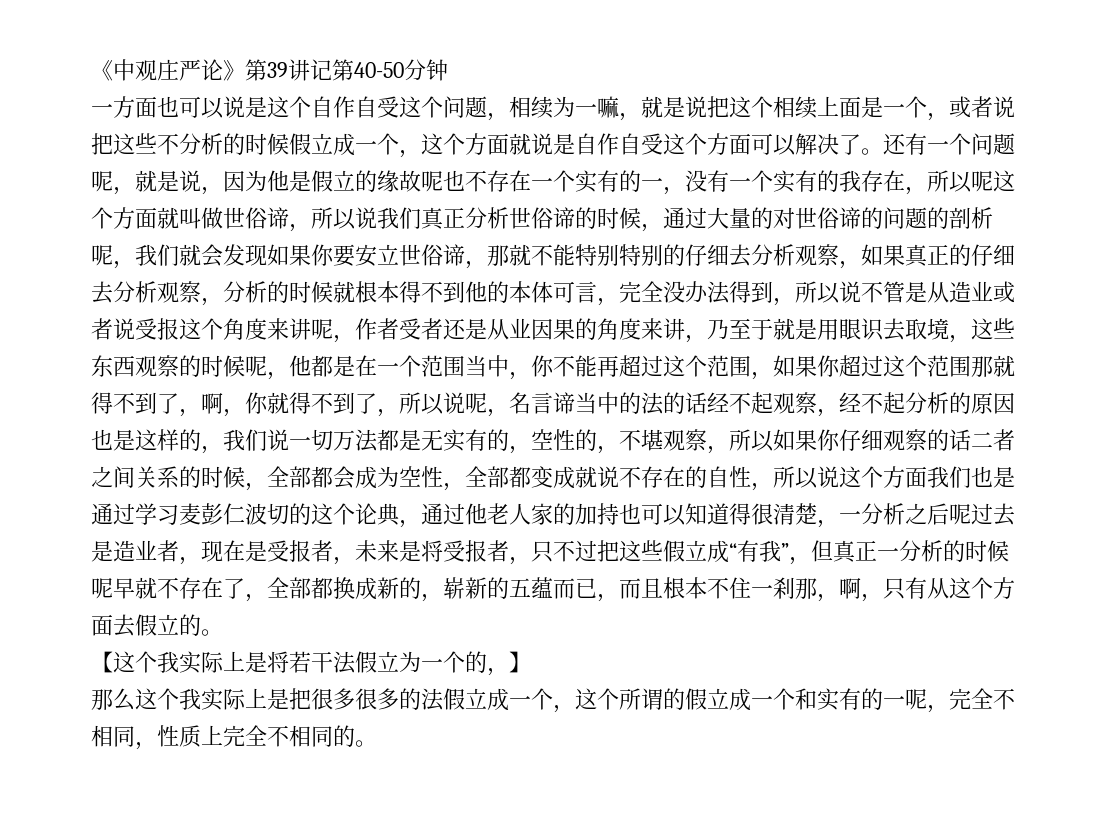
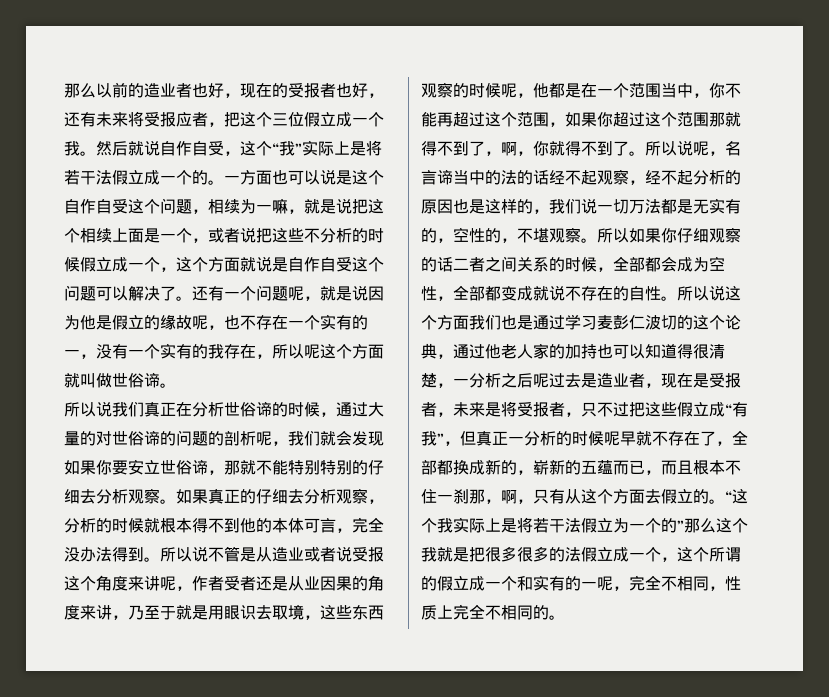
- 《中观庄严论》第39讲记第40-50分钟
- 一方面也可以说是这个自作自受这个问题，相续为一嘛，就是说把这个相续上面是一个，或者说把这些不分析的时候假立成一个，这个方面就说是自作自受这个方面可以解决了。
+ 那么以前的造业者也好，现在的受报者也好，还有未来将受报应者，把这个三位假立成一个我。然后就说自作自受，这个“我”实际上是将若干法假立成一个的。一方面也可以说是这个自作自受这个问题，相续为一嘛，就是说把这个相续上面是一个，或者说把这些不分析的时候假立成一个，这个方面就说是自作自受这个问题可以解决了。
- 还有一个问题呢，就是说，因为他是假立的缘故呢也不存在一个实有的一，没有一个实有的我存在，所以呢这个方面就叫做世俗谛，所以说我们真正分析世俗谛的时候，通过大量的对世俗谛的问题的剖析呢，我们就会发现如果你要安立世俗谛，那就不能特别特别的仔细去分析观察，如果真正的仔细去分析观察，分析的时候就根本得不到他的本体可言，完全没办法得到，所以说不管是从造业或者说受报这个角度来讲呢，作者受者还是从业因果的角度来讲，乃至于就是用眼识去取境，这些东西观察的时候呢，他都是在一个范围当中，你不能再超过这个范围，如果你超过这个范围那就得不到了，啊，你就得不到了，所以说呢，名言谛当中的法的话经不起观察，经不起分析的原因也是这样的，我们说一切万法都是无实有的，空性的，不堪观察，所以如果你仔细观察的话二者之间关系的时候，全部都会成为空性，全部都变成就说不存在的自性，所以说这个方面我们也是通过学习麦彭仁波切的这个论典，通过他老人家的加持也可以知道得很清楚，一分析之后呢过去是造业者，现在是受报者，未来是将受报者，只不过把这些假立成“有我”，但真正一分析的时候呢早就不存在了，全部都换成新的，崭新的五蕴而已，而且根本不住一刹那，啊，只有从这个方面去假立的。
- 【这个我实际上是将若干法假立为一个的，】
- 那么这个我实际上是把很多很多的法假立成一个，这个所谓的假立成一个和实有的一呢，完全不相同，性质上完全不相同的。
+ 还有一个问题呢，就是说因为他是假立的缘故呢，也不存在一个实有的一，没有一个实有的我存在，所以呢这个方面就叫做世俗谛。
+ 所以说我们真正在分析世俗谛的时候，通过大量的对世俗谛的问题的剖析呢，我们就会发现如果你要安立世俗谛，那就不能特别特别的仔细去分析观察。如果真正的仔细去分析观察，分析的时候就根本得不到他的本体可言，完全没办法得到。所以说不管是从造业或者说受报这个角度来讲呢，作者受者还是从业因果的角度来讲，乃至于就是用眼识去取境，这些东西观察的时候呢，他都是在一个范围当中，你不能再超过这个范围，如果你超过这个范围那就得不到了，啊，你就得不到了。所以说呢，名言谛当中的法的话经不起观察，经不起分析的原因也是这样的，我们说一切万法都是无实有的，空性的，不堪观察。所以如果你仔细观察的话二者之间关系的时候，全部都会成为空性，全部都变成就说不存在的自性。所以说这个方面我们也是通过学习麦彭仁波切的这个论典，通过他老人家的加持也可以知道得很清楚，一分析之后呢过去是造业者，现在是受报者，未来是将受报者，只不过把这些假立成“有我”，但真正一分析的时候呢早就不存在了，全部都换成新的，崭新的五蕴而已，而且根本不住一刹那，啊，只有从这个方面去假立的。“这个我实际上是将若干法假立为一个的”那么这个我就是把很多很多的法假立成一个，这个所谓的假立成一个和实有的一呢，完全不相同，性质上完全不相同的。

